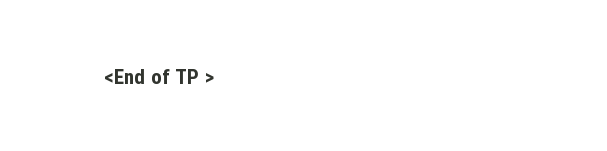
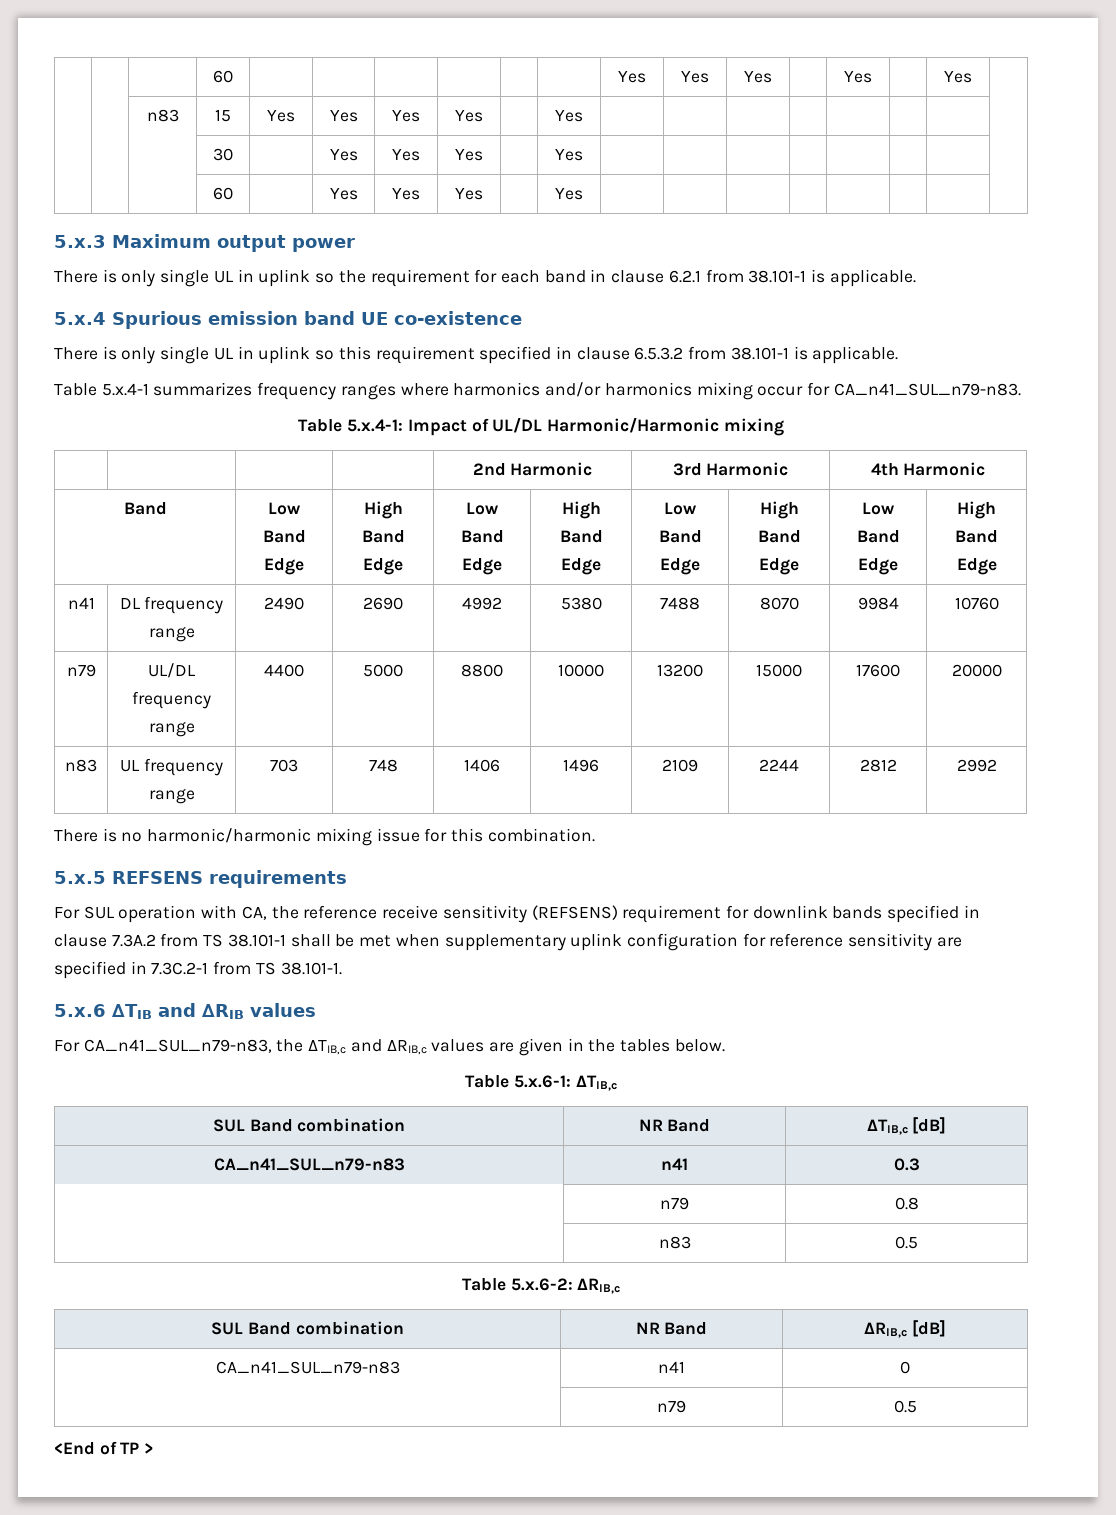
+ | | | 60 | | | | | | | Yes | Yes | Yes | | Yes | | Yes |
+ | | n83 | 15 | Yes | Yes | Yes | Yes | | Yes | | | | | | | |
+ | | | 30 | | Yes | Yes | Yes | | Yes | | | | | | | |
+ | | | 60 | | Yes | Yes | Yes | | Yes | | | | | | | |
+ 5.x.3 Maximum output power
+ There is only single UL in uplink so the requirement for each band in clause 6.2.1 from 38.101-1 is applicable.
+ 5.x.4 Spurious emission band UE co-existence
+ There is only single UL in uplink so this requirement specified in clause 6.5.3.2 from 38.101-1 is applicable.
+ Table 5.x.4-1 summarizes frequency ranges where harmonics and/or harmonics mixing occur for CA_n41_SUL_n79-n83.
+ Table 5.x.4-1: Impact of UL/DL Harmonic/Harmonic mixing
+ | | | | 2nd Harmonic | 3rd Harmonic | 4th Harmonic
+ Band | Low Band Edge | High Band Edge | Low Band Edge | High Band Edge | Low Band Edge | High Band Edge | Low Band Edge | High Band Edge
+ n41 | DL frequency range | 2490 | 2690 | 4992 | 5380 | 7488 | 8070 | 9984 | 10760
+ n79 | UL/DL frequency range | 4400 | 5000 | 8800 | 10000 | 13200 | 15000 | 17600 | 20000
+ n83 | UL frequency range | 703 | 748 | 1406 | 1496 | 2109 | 2244 | 2812 | 2992
+ There is no harmonic/harmonic mixing issue for this combination.
+ 5.x.5 REFSENS requirements
+ For SUL operation with CA, the reference receive sensitivity (REFSENS) requirement for downlink bands specified in clause 7.3A.2 from TS 38.101-1 shall be met when supplementary uplink configuration for reference sensitivity are specified in 7.3C.2-1 from TS 38.101-1.
+ 5.x.6 ∆TIB and ∆RIB values
+ For CA_n41_SUL_n79-n83, the ΔTIB,c and ΔRIB,c values are given in the tables below.
+ Table 5.x.6-1: ΔTIB,c
+ SUL Band combination | NR Band | ΔTIB,c [dB]
+ CA_n41_SUL_n79-n83 | n41 | 0.3
+ | n79 | 0.8
+ | n83 | 0.5
+ Table 5.x.6-2: ΔRIB,c
+ SUL Band combination | NR Band | ΔRIB,c [dB]
+ CA_n41_SUL_n79-n83 | n41 | 0
+ | n79 | 0.5

